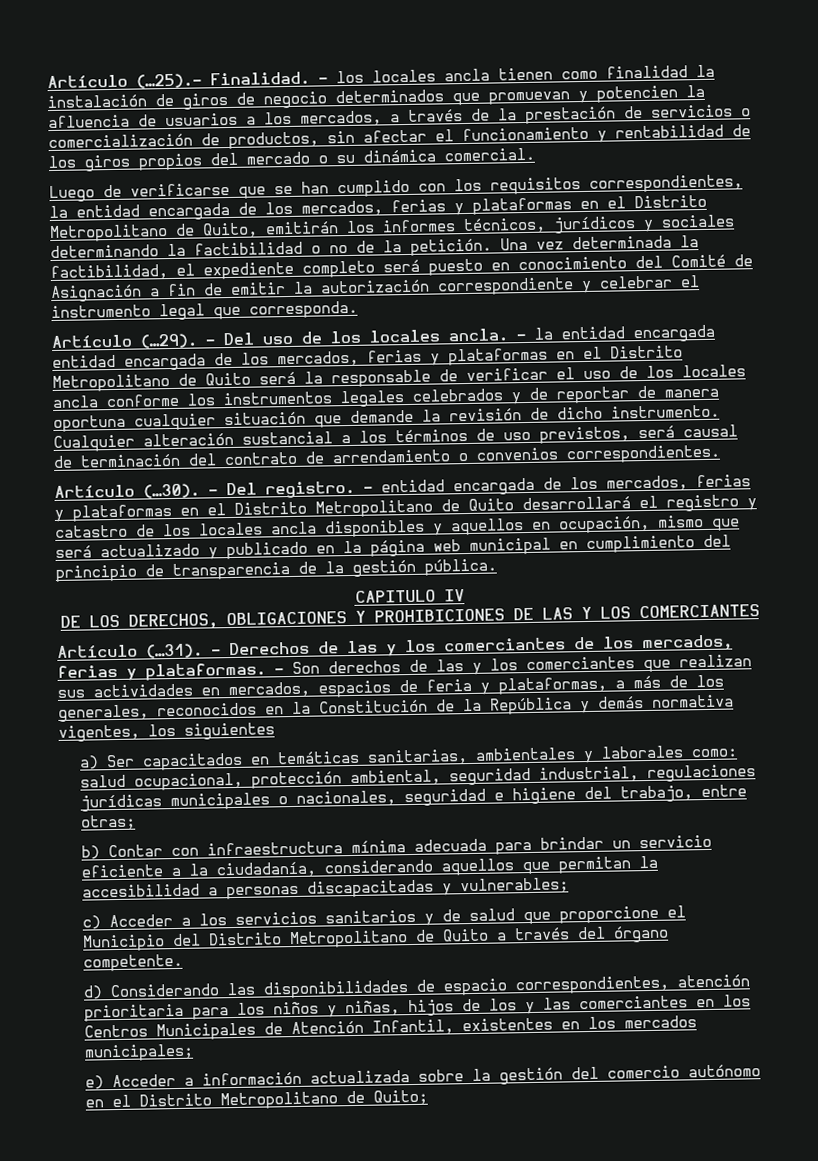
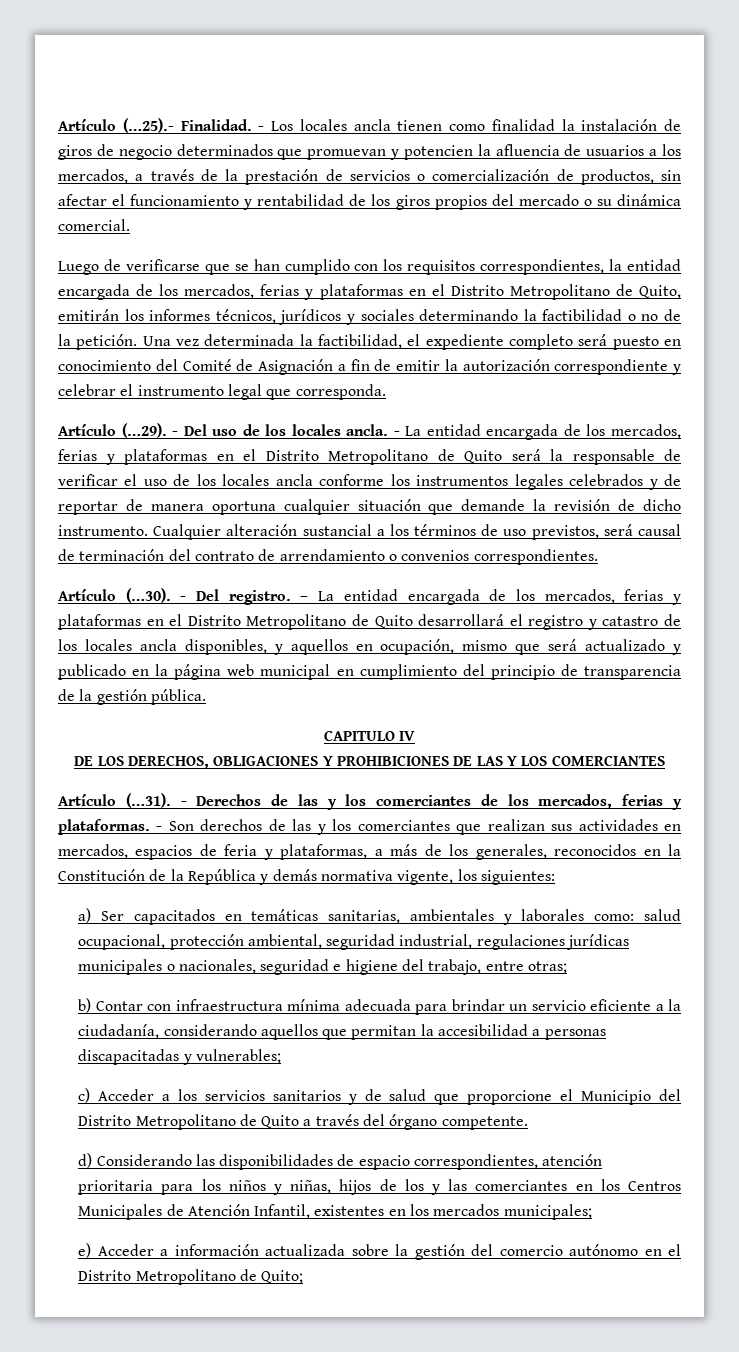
- - los locales ancla tienen como finalidad la instalación de giros de negocio determinados que promuevan y potencien la afluencia de usuarios a los mercados, a través de la prestación de servicios o comercialización de productos, sin afectar el funcionamiento y rentabilidad de los giros propios del mercado o su dinámica comercial.
+ - Los locales ancla tienen como finalidad la instalación de giros de negocio determinados que promuevan y potencien la afluencia de usuarios a los mercados, a través de la prestación de servicios o comercialización de productos, sin afectar el funcionamiento y rentabilidad de los giros propios del mercado o su dinámica comercial.
- - la entidad encargada entidad encargada de los mercados, ferias y plataformas en el Distrito Metropolitano de Quito será la responsable de verificar el uso de los locales ancla conforme los instrumentos legales celebrados y de reportar de manera oportuna cualquier situación que demande la revisión de dicho instrumento.
+ - La entidad encargada de los mercados, ferias y plataformas en el Distrito Metropolitano de Quito será la responsable de verificar el uso de los locales ancla conforme los instrumentos legales celebrados y de reportar de manera oportuna cualquier situación que demande la revisión de dicho instrumento.
- – entidad encargada de los mercados, ferias y plataformas en el Distrito Metropolitano de Quito desarrollará el registro y catastro de los locales ancla disponibles y aquellos en ocupación, mismo que será actualizado y publicado en la página web municipal en cumplimiento del principio de transparencia de la gestión pública.
+ – La entidad encargada de los mercados, ferias y plataformas en el Distrito Metropolitano de Quito desarrollará el registro y catastro de los locales ancla disponibles, y aquellos en ocupación, mismo que será actualizado y publicado en la página web municipal en cumplimiento del principio de transparencia de la gestión pública.
- - Son derechos de las y los comerciantes que realizan sus actividades en mercados, espacios de feria y plataformas, a más de los generales, reconocidos en la Constitución de la República y demás normativa vigentes, los siguientes
+ - Son derechos de las y los comerciantes que realizan sus actividades en mercados, espacios de feria y plataformas, a más de los generales, reconocidos en la Constitución de la República y demás normativa vigente, los siguientes:

